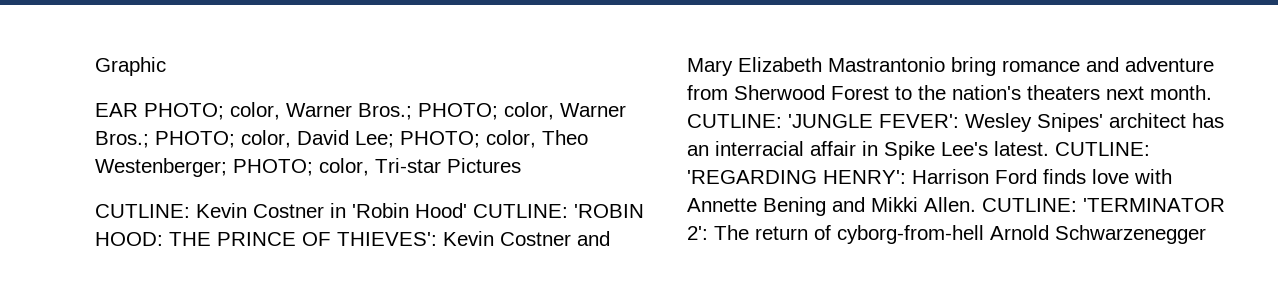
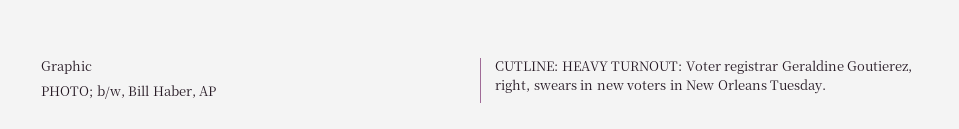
- EAR PHOTO; color, Warner Bros.; PHOTO; color, Warner Bros.; PHOTO; color, David Lee; PHOTO; color, Theo Westenberger; PHOTO; color, Tri-star Pictures
- CUTLINE: Kevin Costner in 'Robin Hood' CUTLINE: 'ROBIN HOOD: THE PRINCE OF THIEVES': Kevin Costner and Mary Elizabeth Mastrantonio bring romance and adventure from Sherwood Forest to the nation's theaters next month. CUTLINE: 'JUNGLE FEVER': Wesley Snipes' architect has an interracial affair in Spike Lee's latest. CUTLINE: 'REGARDING HENRY': Harrison Ford finds love with Annette Bening and Mikki Allen. CUTLINE: 'TERMINATOR 2': The return of cyborg-from-hell Arnold Schwarzenegger
+ PHOTO; b/w, Bill Haber, AP
+ CUTLINE: HEAVY TURNOUT: Voter registrar Geraldine Goutierez, right, swears in new voters in New Orleans Tuesday.

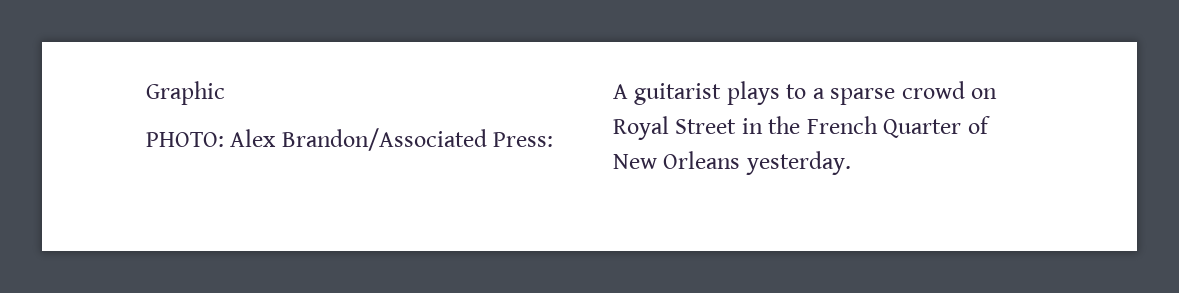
- PHOTO; b/w, Bill Haber, AP
- CUTLINE: HEAVY TURNOUT: Voter registrar Geraldine Goutierez, right, swears in new voters in New Orleans Tuesday.
+ PHOTO: Alex Brandon/Associated Press: A guitarist plays to a sparse crowd on Royal Street in the French Quarter of New Orleans yesterday.

